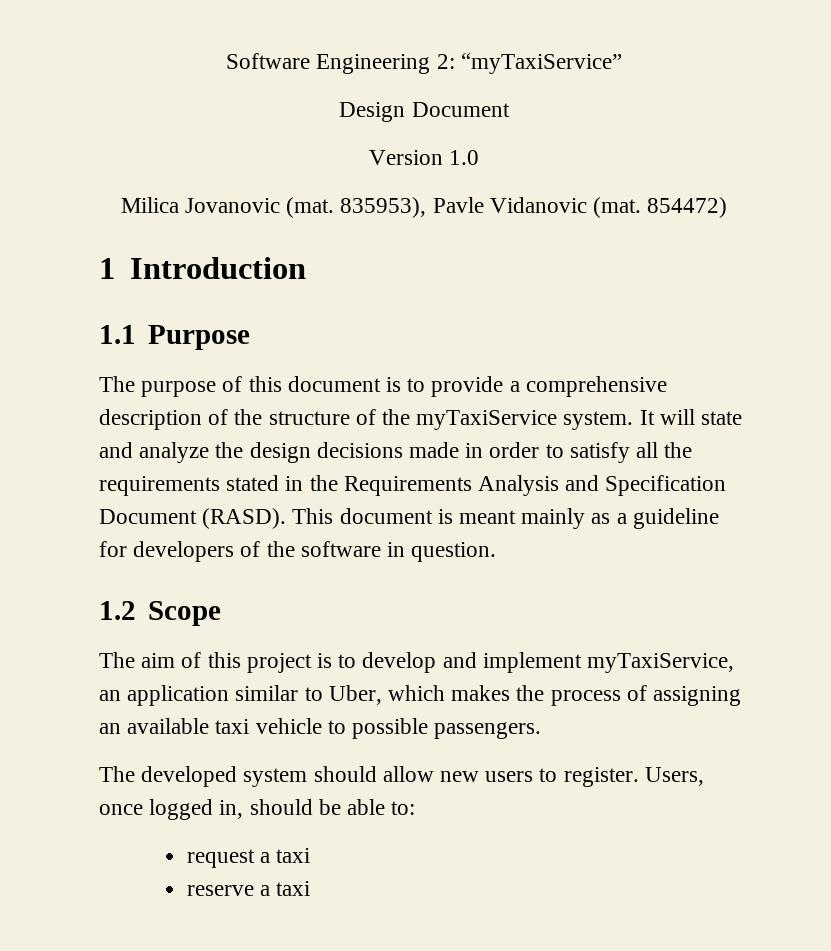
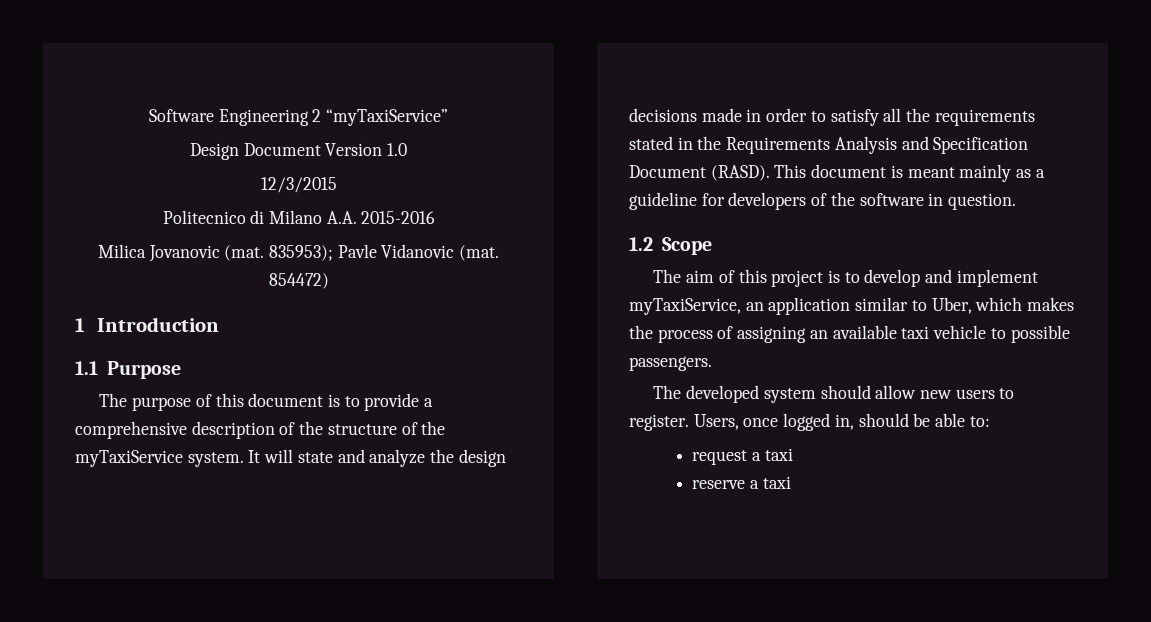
- Software Engineering 2: “myTaxiService”
+ Software Engineering 2 “myTaxiService”
- Design Document
- Version 1.0
+ Design Document Version 1.0
+ 12/3/2015
+ Politecnico di Milano A.A. 2015-2016
- 835953), Pavle Vidanovic (mat.
+ 835953); Pavle Vidanovic (mat.

